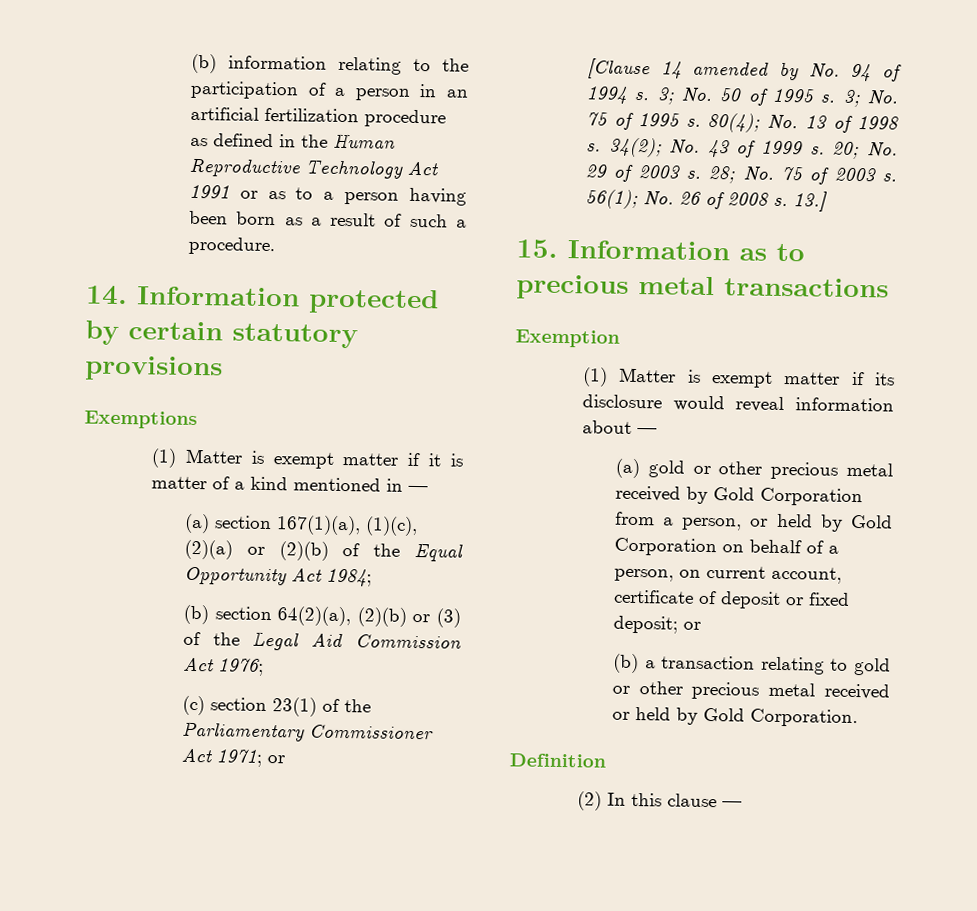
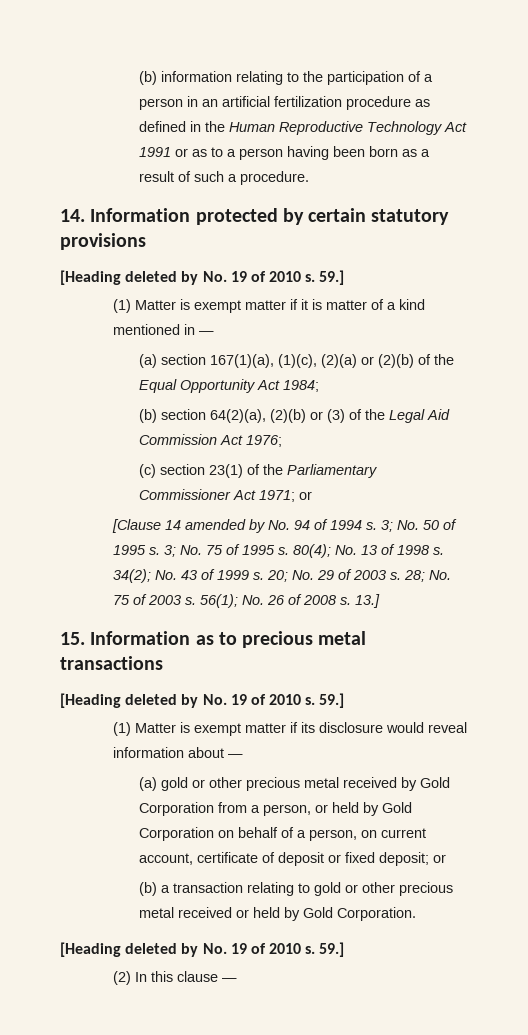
  14. Information protected by certain statutory provisions
- Exemptions
+ [Heading deleted by No. 19 of 2010 s. 59.]
  15. Information as to precious metal transactions
- Exemption
+ [Heading deleted by No. 19 of 2010 s. 59.]
  (b) a transaction relating to gold or other precious metal received or held by Gold Corporation.
- Definition
+ [Heading deleted by No. 19 of 2010 s. 59.]

